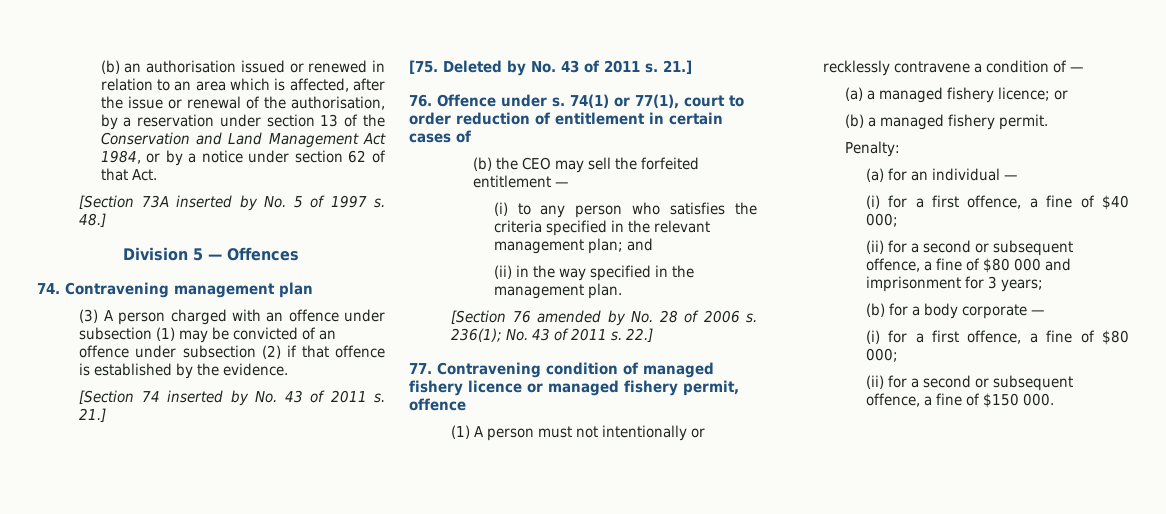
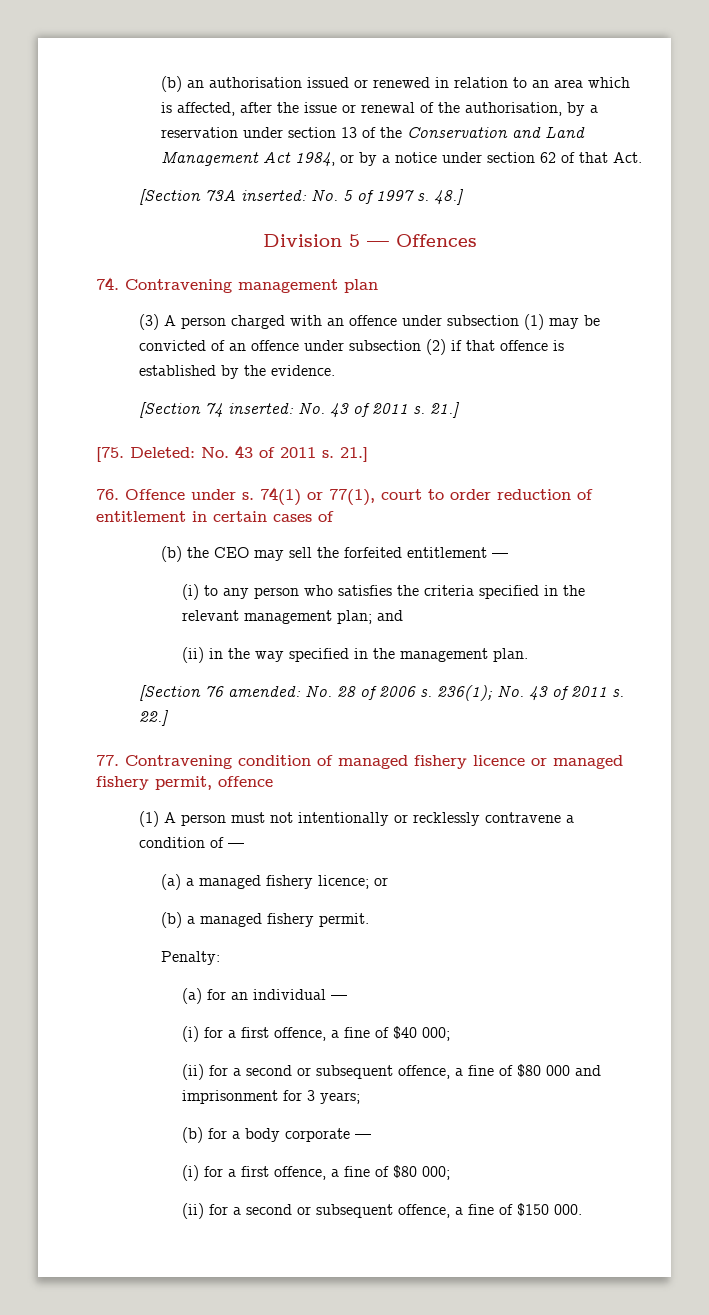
- [Section 73A inserted by No. 5 of 1997 s.
+ [Section 73A inserted: No. 5 of 1997 s.
- [Section 74 inserted by No. 43 of 2011 s.
+ [Section 74 inserted: No. 43 of 2011 s.
- [75. Deleted by No. 43 of 2011 s.
+ [75. Deleted: No. 43 of 2011 s.
- [Section 76 amended by No. 28 of 2006 s.
+ [Section 76 amended: No. 28 of 2006 s.

